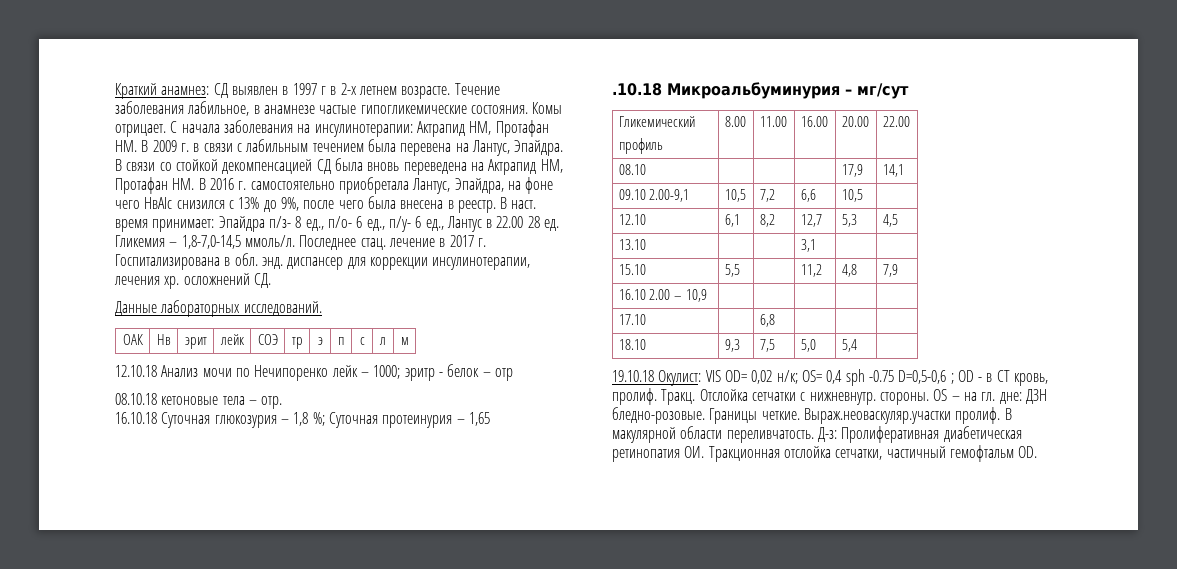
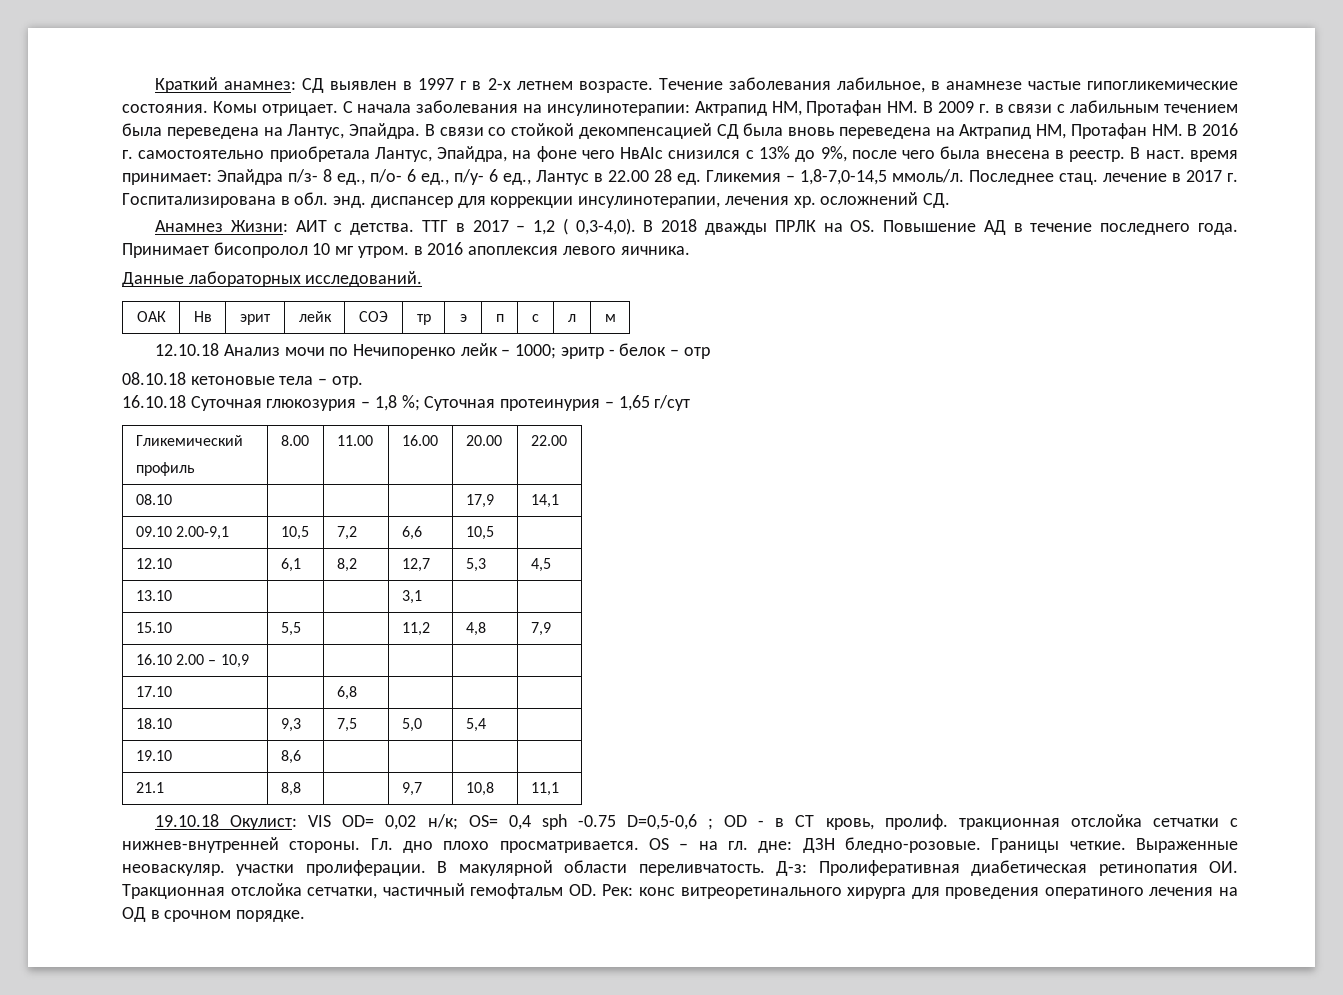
- С начала заболевания на инсулинотерапии: Актрапид НМ, Протафан НМ. В 2009 г. в связи с лабильным течением была перевена на Лантус, Эпайдра.
+ С начала заболевания на инсулинотерапии: Актрапид НМ, Протафан НМ. В 2009 г. в связи с лабильным течением была переведена на Лантус, Эпайдра.
+ Анамнез Жизни: АИТ с детства. ТТГ в 2017 – 1,2 ( 0,3-4,0). В 2018 дважды ПРЛК на OS. Повышение АД в течение последнего года. Принимает бисопролол 10 мг утром. в 2016 апоплексия левого яичника.
- 16.10.18 Суточная глюкозурия – 1,8 %; Суточная протеинурия – 1,65
- .10.18 Микроальбуминурия – мг/сут
+ 16.10.18 Суточная глюкозурия – 1,8 %; Суточная протеинурия – 1,65 г/сут
+ 19.10 | 8,6 | | | |
+ 21.1 | 8,8 | | 9,7 | 10,8 | 11,1
- 19.10.18 Окулист: VIS OD= 0,02 н/к; OS= 0,4 sph -0.75 D=0,5-0,6 ; OD - в СТ кровь, пролиф. Тракц. Отслойка сетчатки с нижневнутр. стороны.
+ 19.10.18 Окулист: VIS OD= 0,02 н/к; OS= 0,4 sph -0.75 D=0,5-0,6 ; OD - в СТ кровь, пролиф. тракционная отслойка сетчатки с нижнев-внутренней стороны. Гл. дно плохо просматривается.
- Выраж.неоваскуляр.участки пролиф.
+ Выраженные неоваскуляр. участки пролиферации.
- Д-з: Пролиферативная диабетическая ретинопатия ОИ. Тракционная отслойка сетчатки, частичный гемофтальм OD.
+ Д-з: Пролиферативная диабетическая ретинопатия ОИ. Тракционная отслойка сетчатки, частичный гемофтальм OD. Рек: конс витреоретинального хирурга для проведения оператиного лечения на ОД в срочном порядке.

